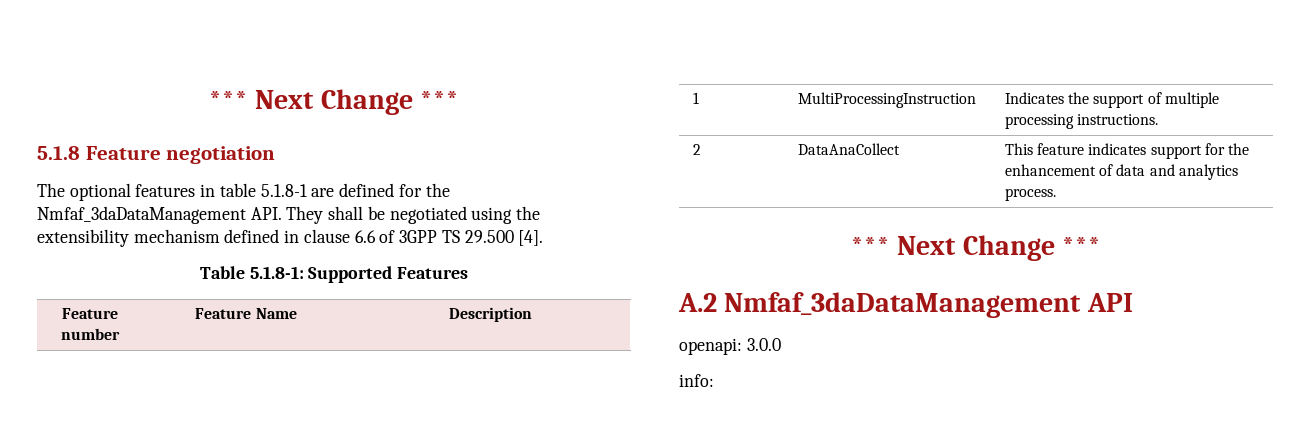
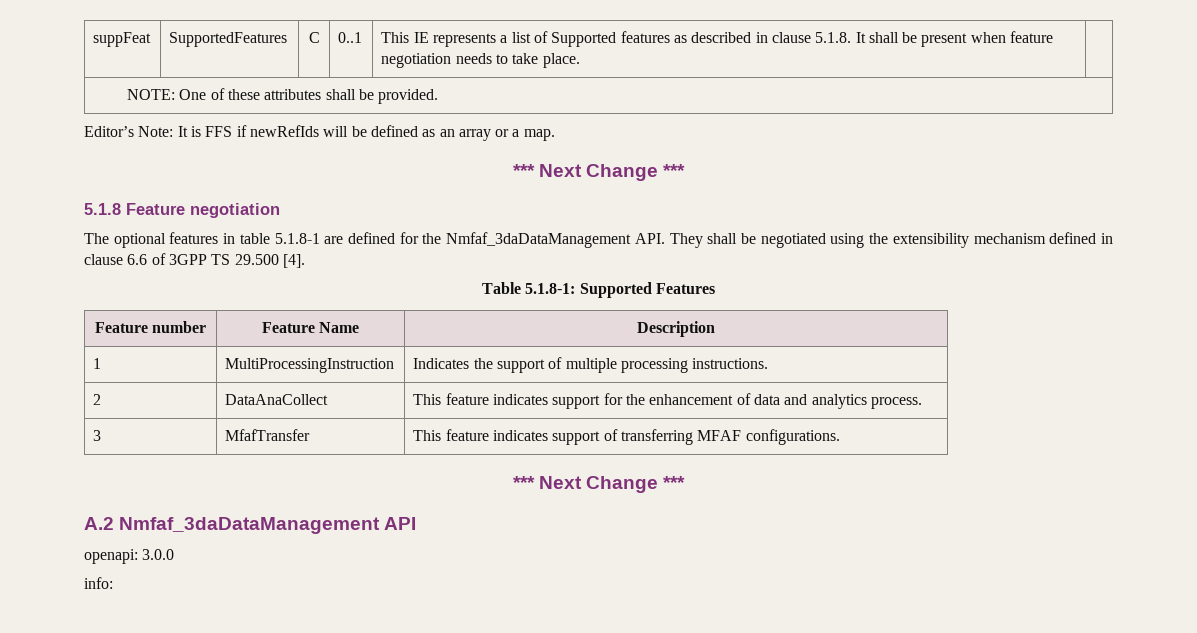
+ suppFeat | SupportedFeatures | C | 0..1 | This IE represents a list of Supported features as described in clause 5.1.8. It shall be present when feature negotiation needs to take place. |
+ NOTE: One of these attributes shall be provided.
+ Editor’s Note: It is FFS if newRefIds will be defined as an array or a map.
+ 3 | MfafTransfer | This feature indicates support of transferring MFAF configurations.

